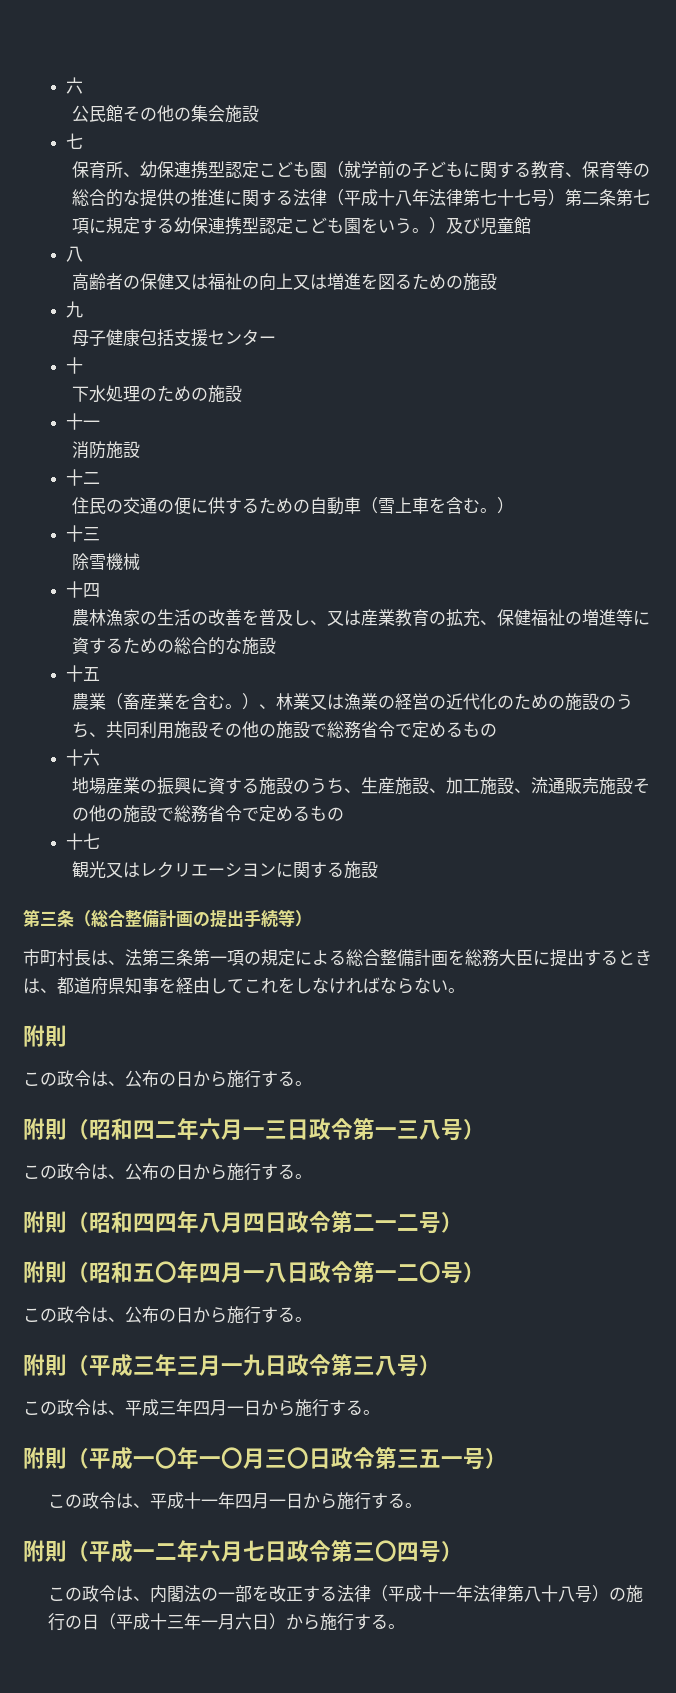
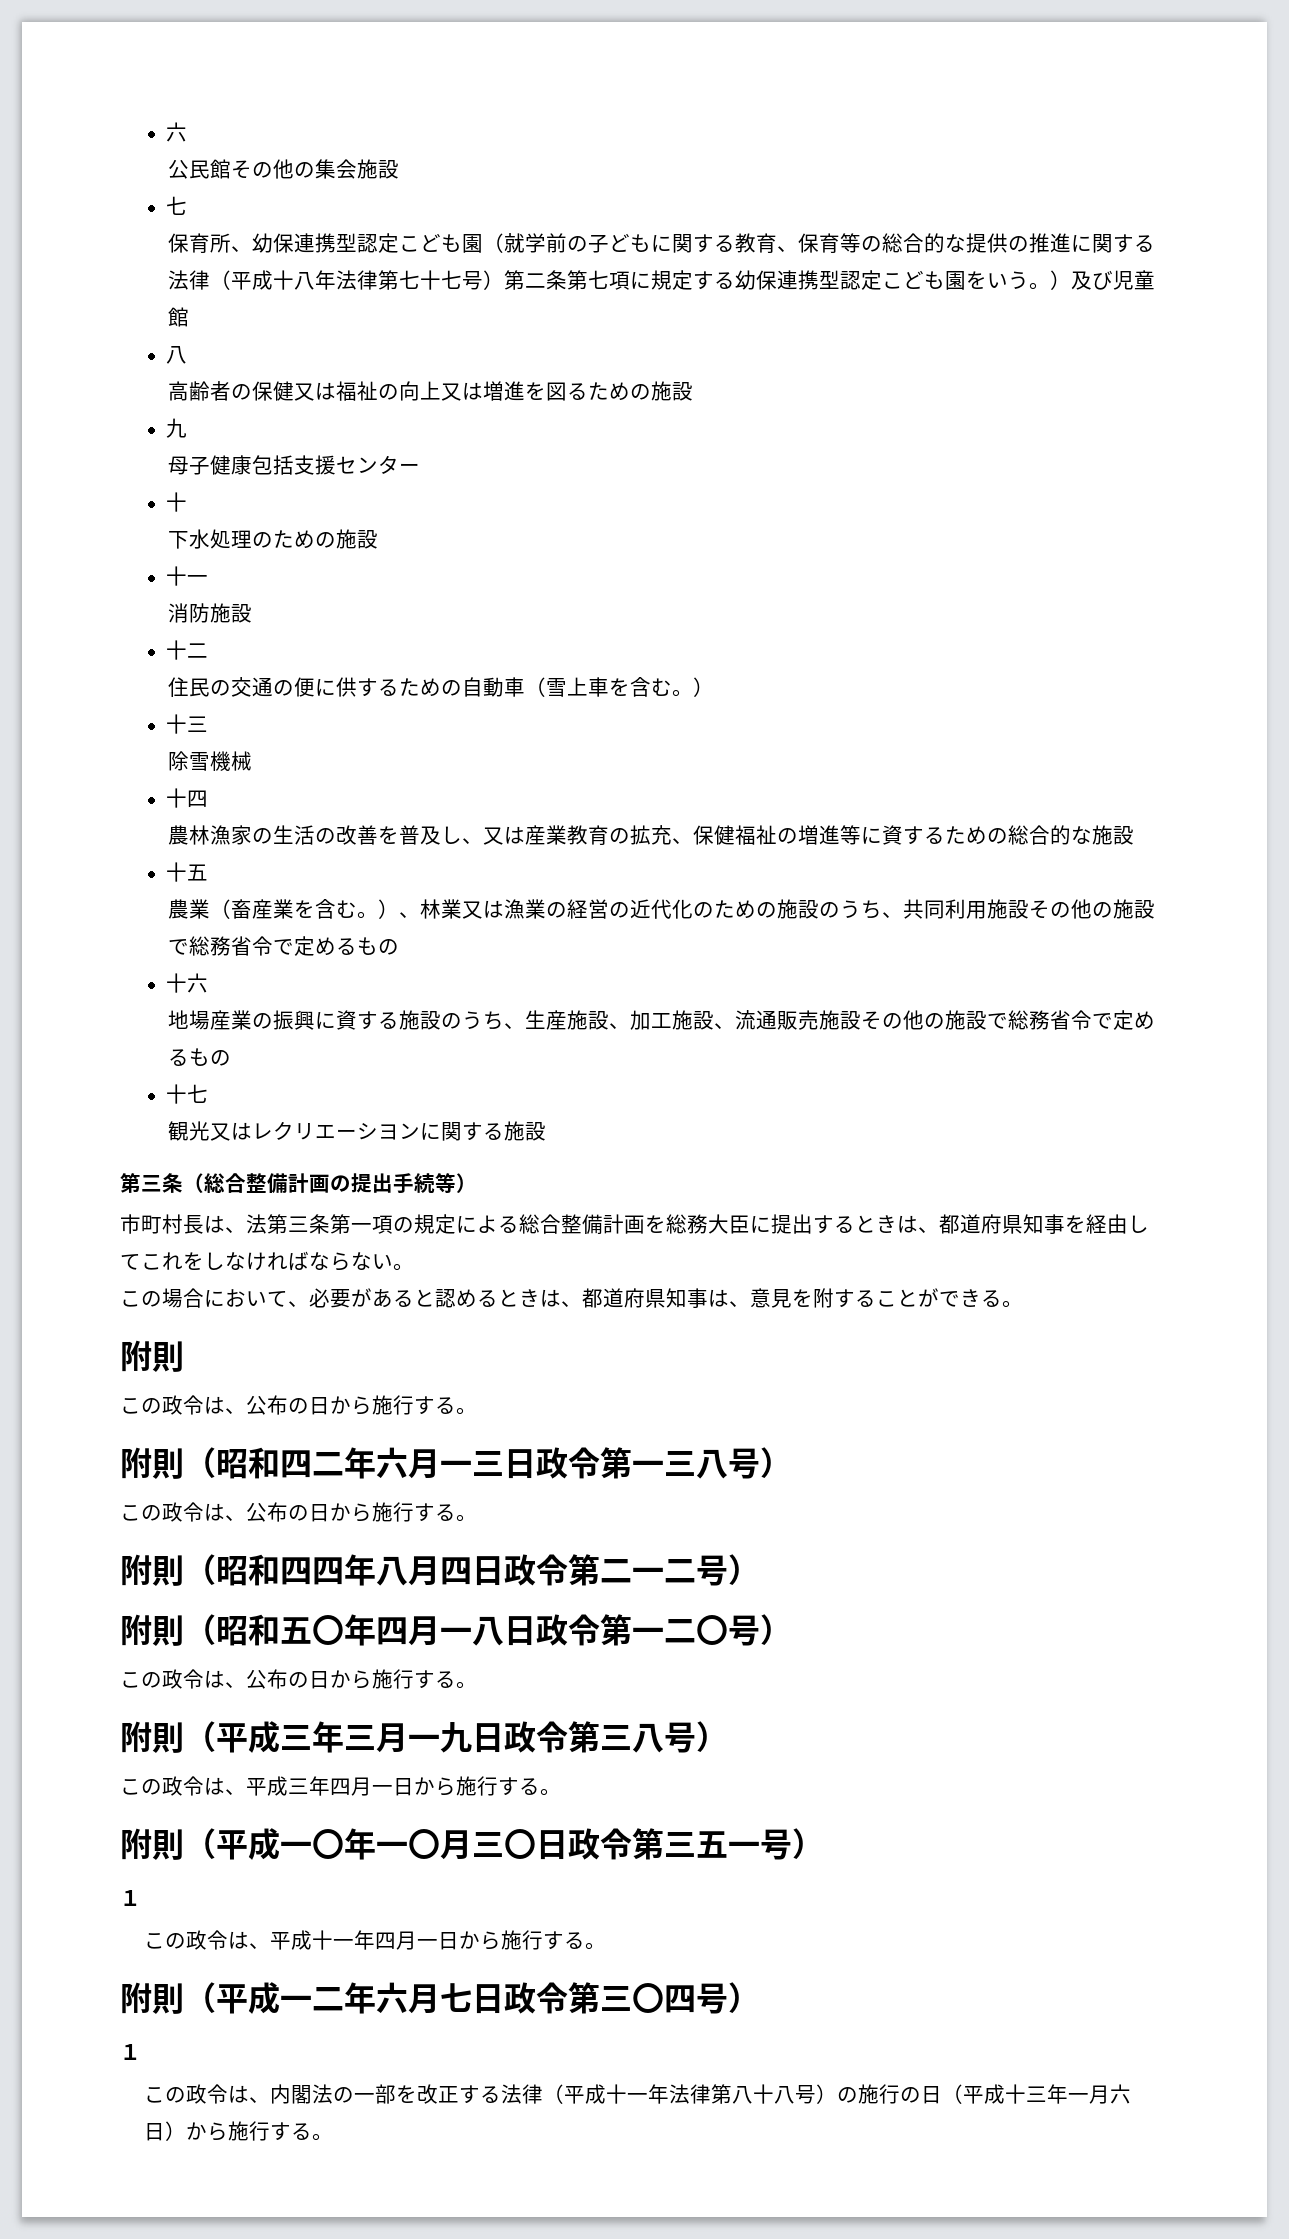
+ この場合において、必要があると認めるときは、都道府県知事は、意見を附することができる。
  附則（平成一〇年一〇月三〇日政令第三五一号）
+ １
  附則（平成一二年六月七日政令第三〇四号）
+ １

